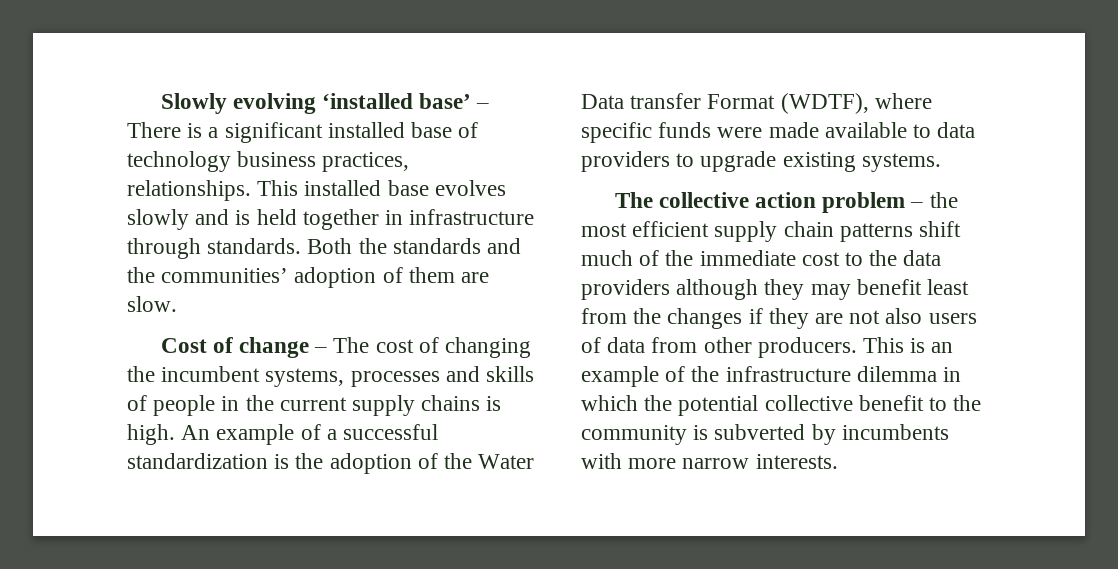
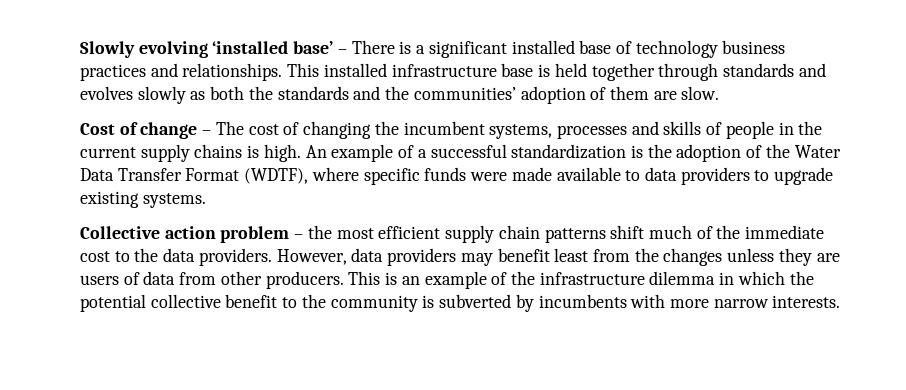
- Slowly evolving ‘installed base’ – There is a significant installed base of technology business practices, relationships.
+ Slowly evolving ‘installed base’ – There is a significant installed base of technology business practices and relationships.
- This installed base evolves slowly and is held together in infrastructure through standards. Both the standards and the communities’ adoption of them are slow.
+ This installed infrastructure base is held together through standards and evolves slowly as both the standards and the communities’ adoption of them are slow.
- An example of a successful standardization is the adoption of the Water Data transfer Format (WDTF), where specific funds were made available to data providers to upgrade existing systems.
+ An example of a successful standardization is the adoption of the Water Data Transfer Format (WDTF), where specific funds were made available to data providers to upgrade existing systems.
- The collective action problem – the most efficient supply chain patterns shift much of the immediate cost to the data providers although they may benefit least from the changes if they are not also users of data from other producers.
+ Collective action problem – the most efficient supply chain patterns shift much of the immediate cost to the data providers. However, data providers may benefit least from the changes unless they are users of data from other producers.

